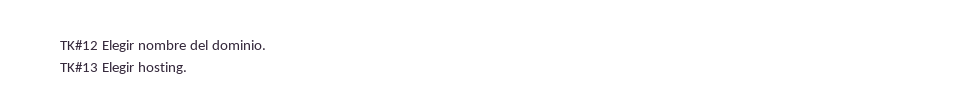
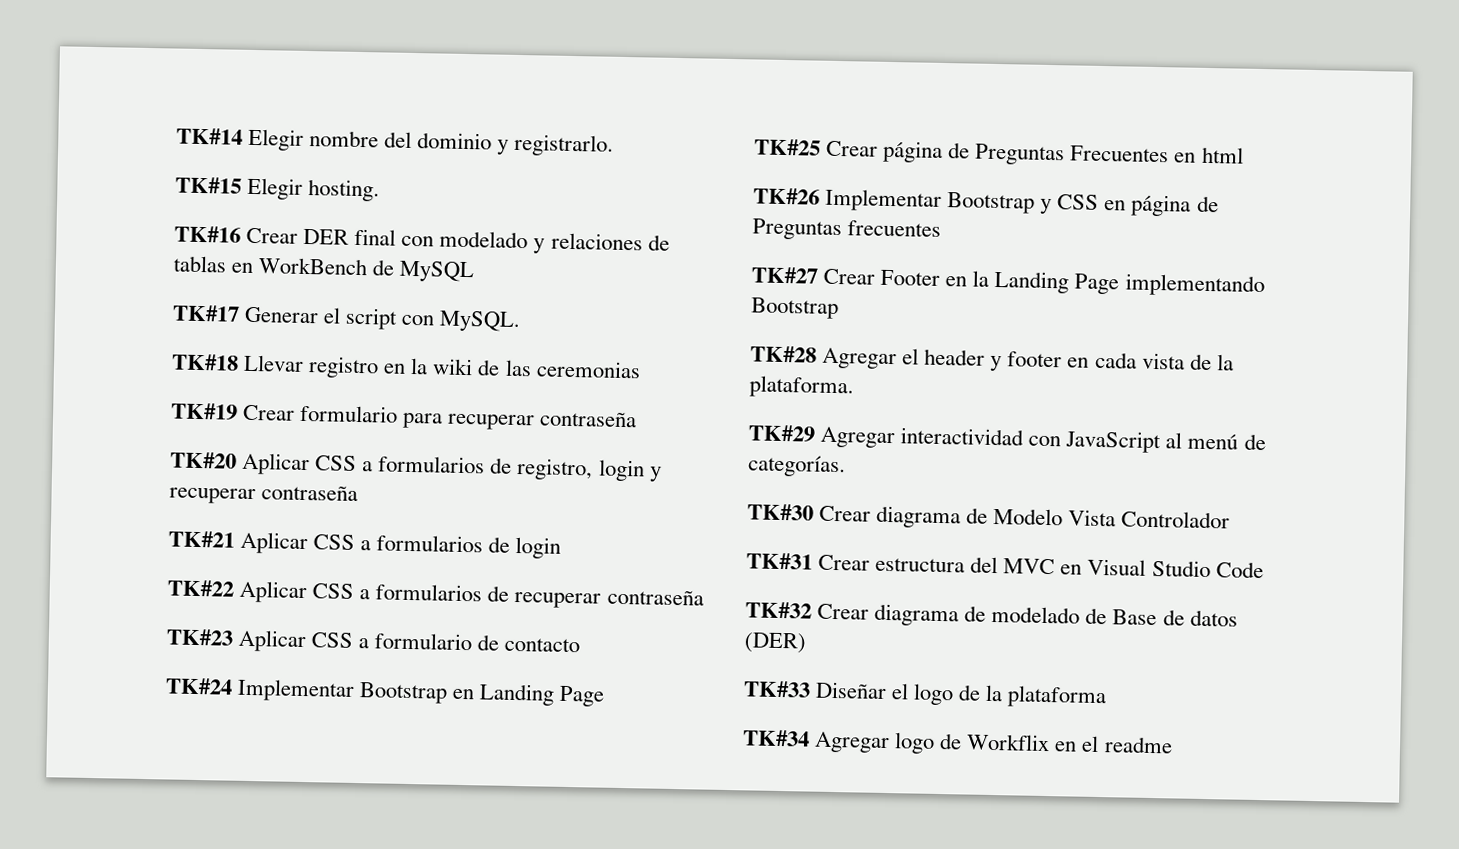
- TK#12 Elegir nombre del dominio.
- TK#13 Elegir hosting.
+ TK#14 Elegir nombre del dominio y registrarlo.
+ TK#15 Elegir hosting.
+ TK#16 Crear DER final con modelado y relaciones de tablas en WorkBench de MySQL
+ TK#17 Generar el script con MySQL.
+ TK#18 Llevar registro en la wiki de las ceremonias
+ TK#19 Crear formulario para recuperar contraseña
+ TK#20 Aplicar CSS a formularios de registro, login y recuperar contraseña
+ TK#21 Aplicar CSS a formularios de login
+ TK#22 Aplicar CSS a formularios de recuperar contraseña
+ TK#23 Aplicar CSS a formulario de contacto
+ TK#24 Implementar Bootstrap en Landing Page
+ TK#25 Crear página de Preguntas Frecuentes en html
+ TK#26 Implementar Bootstrap y CSS en página de Preguntas frecuentes
+ TK#27 Crear Footer en la Landing Page implementando Bootstrap
+ TK#28 Agregar el header y footer en cada vista de la plataforma.
+ TK#29 Agregar interactividad con JavaScript al menú de categorías.
+ TK#30 Crear diagrama de Modelo Vista Controlador
+ TK#31 Crear estructura del MVC en Visual Studio Code
+ TK#32 Crear diagrama de modelado de Base de datos (DER)
+ TK#33 Diseñar el logo de la plataforma
+ TK#34 Agregar logo de Workflix en el readme

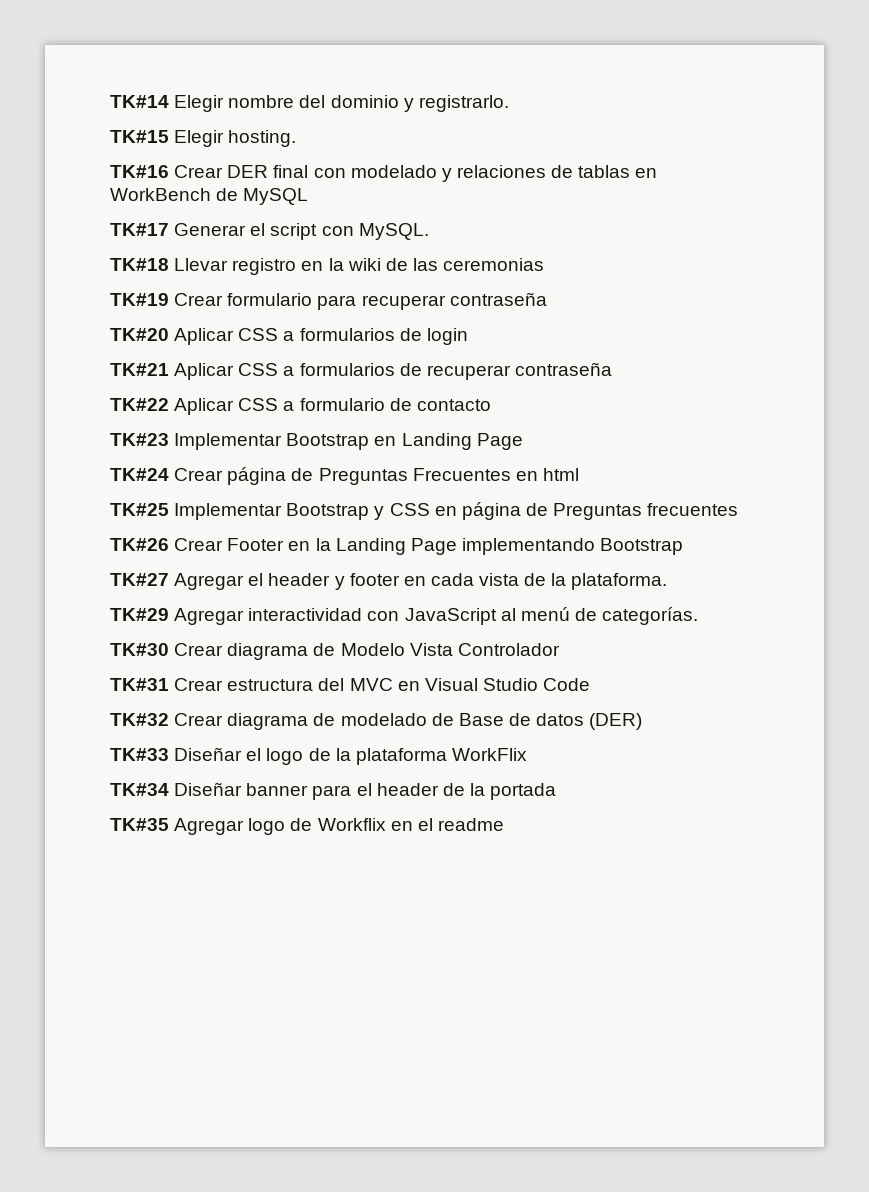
- TK#20 Aplicar CSS a formularios de registro, login y recuperar contraseña
+ TK#20 Aplicar CSS a formularios de login
- TK#21 Aplicar CSS a formularios de login
- TK#22 Aplicar CSS a formularios de recuperar contraseña
- TK#23 Aplicar CSS a formulario de contacto
+ TK#21 Aplicar CSS a formularios de recuperar contraseña
+ TK#22 Aplicar CSS a formulario de contacto
- TK#24 Implementar Bootstrap en Landing Page
+ TK#23 Implementar Bootstrap en Landing Page
- TK#25 Crear página de Preguntas Frecuentes en html
+ TK#24 Crear página de Preguntas Frecuentes en html
- TK#26 Implementar Bootstrap y CSS en página de Preguntas frecuentes
+ TK#25 Implementar Bootstrap y CSS en página de Preguntas frecuentes
- TK#27 Crear Footer en la Landing Page implementando Bootstrap
+ TK#26 Crear Footer en la Landing Page implementando Bootstrap
- TK#28 Agregar el header y footer en cada vista de la plataforma.
+ TK#27 Agregar el header y footer en cada vista de la plataforma.
- TK#33 Diseñar el logo de la plataforma
+ TK#33 Diseñar el logo de la plataforma WorkFlix
- TK#34 Agregar logo de Workflix en el readme
+ TK#34 Diseñar banner para el header de la portada
+ TK#35 Agregar logo de Workflix en el readme

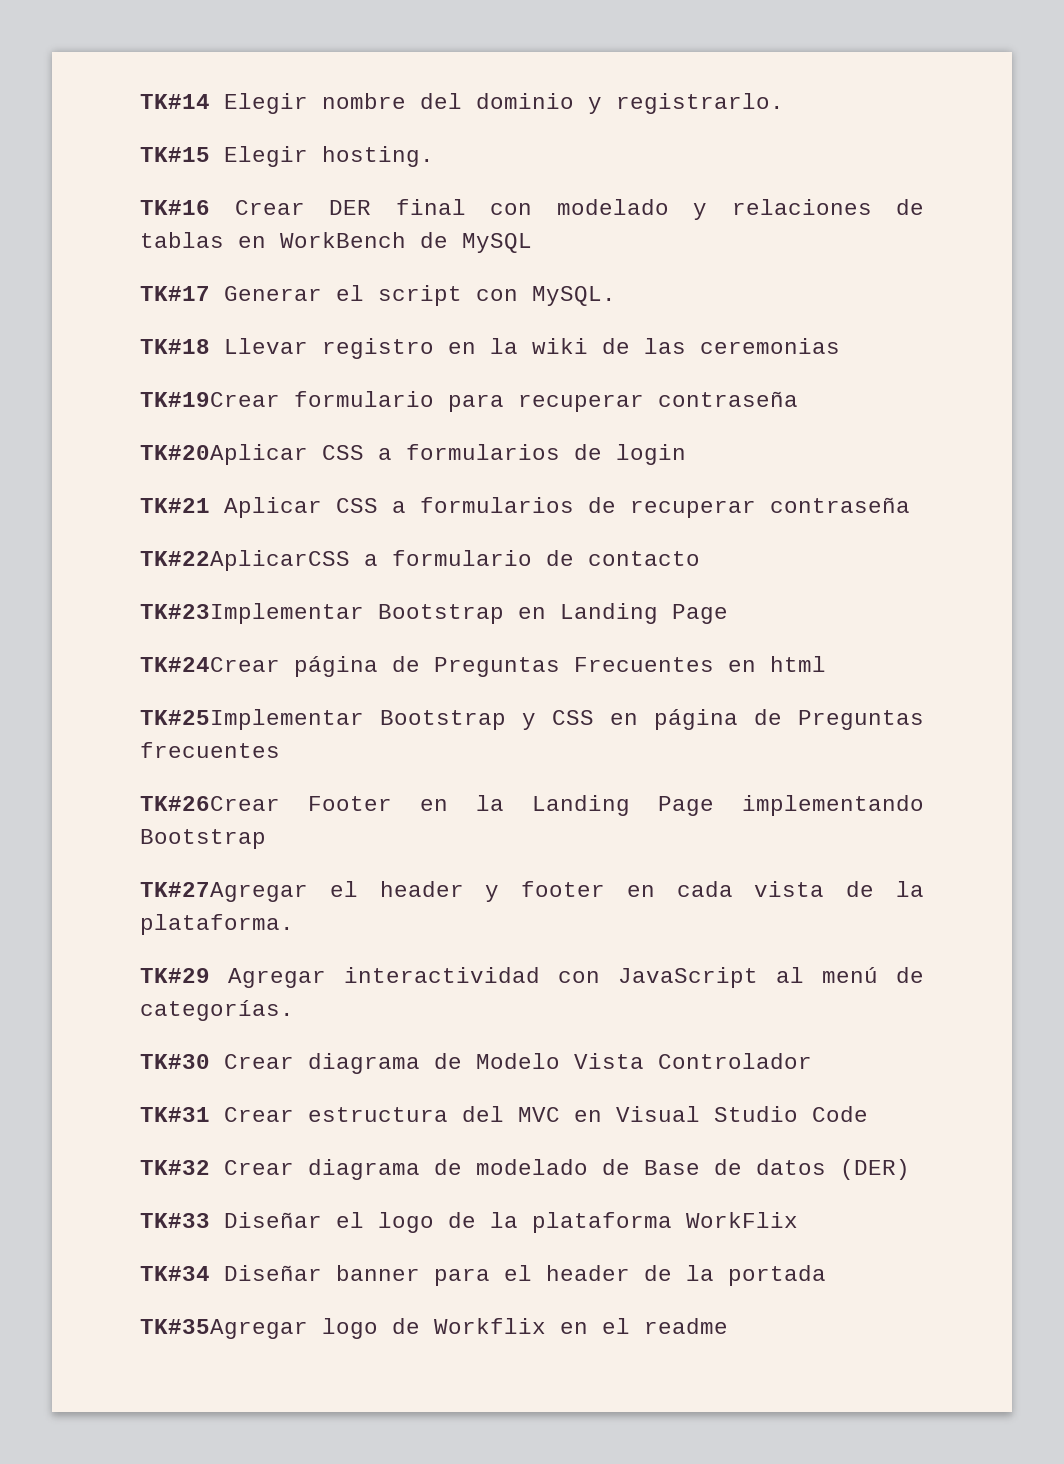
- TK#19 Crear formulario para recuperar contraseña
+ TK#19Crear formulario para recuperar contraseña
- TK#20 Aplicar CSS a formularios de login
+ TK#20Aplicar CSS a formularios de login
- TK#22 Aplicar CSS a formulario de contacto
+ TK#22AplicarCSS a formulario de contacto
- TK#23 Implementar Bootstrap en Landing Page
+ TK#23Implementar Bootstrap en Landing Page
- TK#24 Crear página de Preguntas Frecuentes en html
+ TK#24Crear página de Preguntas Frecuentes en html
- TK#25 Implementar Bootstrap y CSS en página de Preguntas frecuentes
+ TK#25Implementar Bootstrap y CSS en página de Preguntas frecuentes
- TK#26 Crear Footer en la Landing Page implementando Bootstrap
+ TK#26Crear Footer en la Landing Page implementando Bootstrap
- TK#27 Agregar el header y footer en cada vista de la plataforma.
+ TK#27Agregar el header y footer en cada vista de la plataforma.
- TK#35 Agregar logo de Workflix en el readme
+ TK#35Agregar logo de Workflix en el readme

